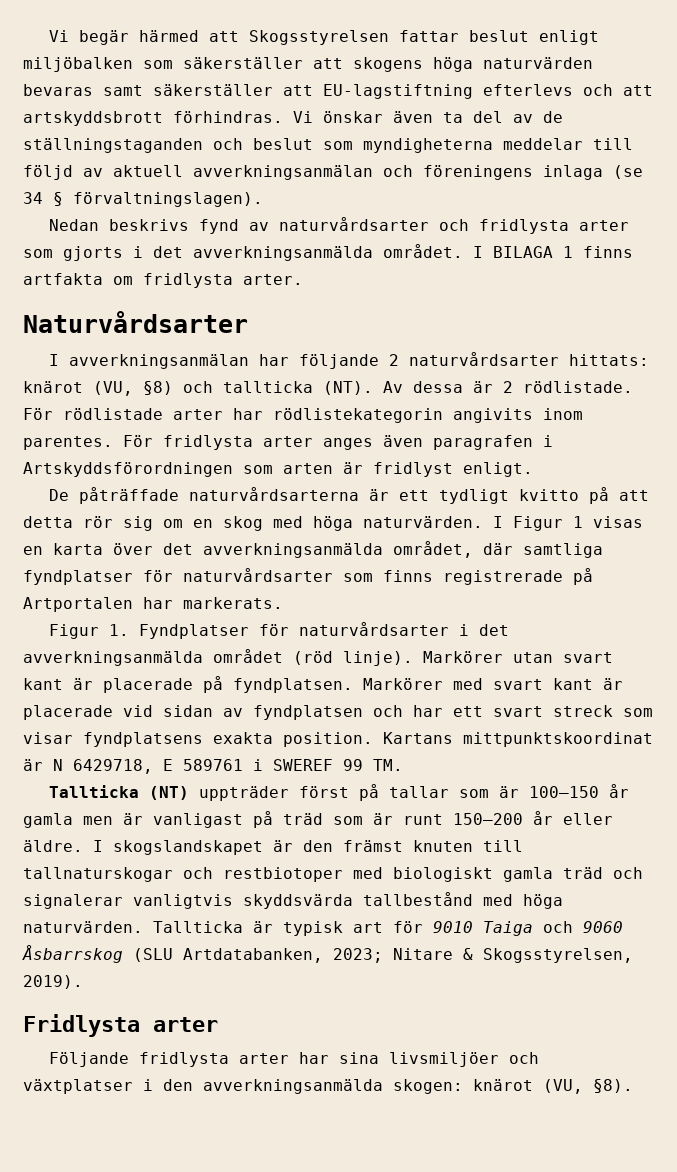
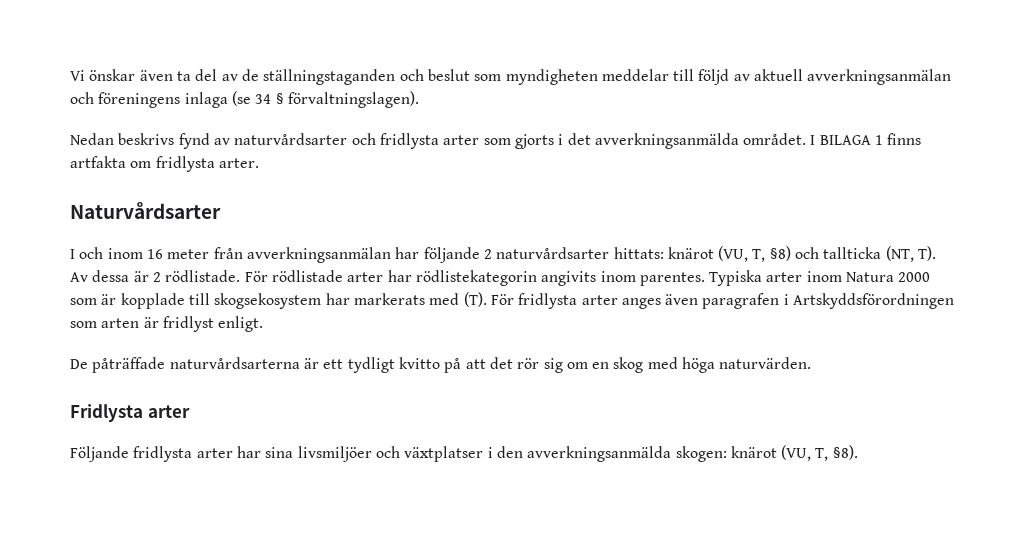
- Vi begär härmed att Skogsstyrelsen fattar beslut enligt miljöbalken som säkerställer att skogens höga naturvärden bevaras samt säkerställer att EU-lagstiftning efterlevs och att artskyddsbrott förhindras. Vi önskar även ta del av de ställningstaganden och beslut som myndigheterna meddelar till följd av aktuell avverkningsanmälan och föreningens inlaga (se 34 § förvaltningslagen).
+ Vi önskar även ta del av de ställningstaganden och beslut som myndigheten meddelar till följd av aktuell avverkningsanmälan och föreningens inlaga (se 34 § förvaltningslagen).
- I avverkningsanmälan har följande 2 naturvårdsarter hittats: knärot (VU, §8) och tallticka (NT). Av dessa är 2 rödlistade.
+ I och inom 16 meter från avverkningsanmälan har följande 2 naturvårdsarter hittats: knärot (VU, T, §8) och tallticka (NT, T). Av dessa är 2 rödlistade.
- För fridlysta arter anges även paragrafen i Artskyddsförordningen som arten är fridlyst enligt.
+ Typiska arter inom Natura 2000 som är kopplade till skogsekosystem har markerats med (T). För fridlysta arter anges även paragrafen i Artskyddsförordningen som arten är fridlyst enligt.
- De påträffade naturvårdsarterna är ett tydligt kvitto på att detta rör sig om en skog med höga naturvärden. I Figur 1 visas en karta över det avverkningsanmälda området, där samtliga fyndplatser för naturvårdsarter som finns registrerade på Artportalen har markerats.
- Figur 1. Fyndplatser för naturvårdsarter i det avverkningsanmälda området (röd linje). Markörer utan svart kant är placerade på fyndplatsen. Markörer med svart kant är placerade vid sidan av fyndplatsen och har ett svart streck som visar fyndplatsens exakta position. Kartans mittpunktskoordinat är N 6429718, E 589761 i SWEREF 99 TM.
- Tallticka (NT) uppträder först på tallar som är 100–150 år gamla men är vanligast på träd som är runt 150–200 år eller äldre. I skogslandskapet är den främst knuten till tallnaturskogar och restbiotoper med biologiskt gamla träd och signalerar vanligtvis skyddsvärda tallbestånd med höga naturvärden. Tallticka är typisk art för 9010 Taiga och 9060 Åsbarrskog (SLU Artdatabanken, 2023; Nitare & Skogsstyrelsen, 2019).
+ De påträffade naturvårdsarterna är ett tydligt kvitto på att det rör sig om en skog med höga naturvärden.
- Följande fridlysta arter har sina livsmiljöer och växtplatser i den avverkningsanmälda skogen: knärot (VU, §8).
+ Följande fridlysta arter har sina livsmiljöer och växtplatser i den avverkningsanmälda skogen: knärot (VU, T, §8).

